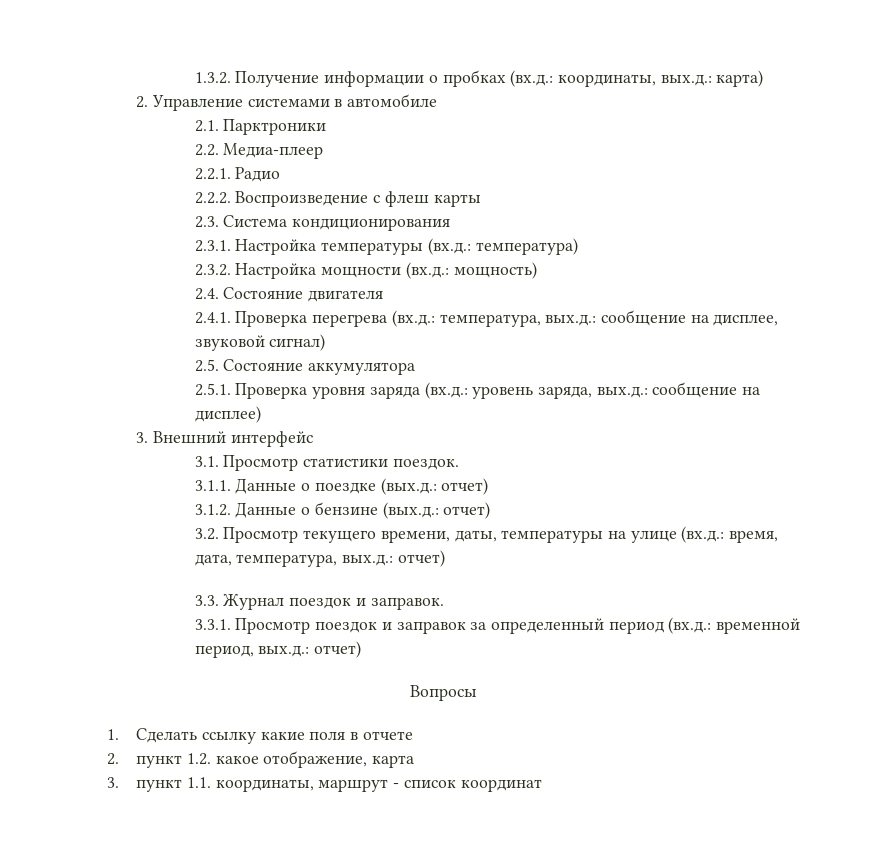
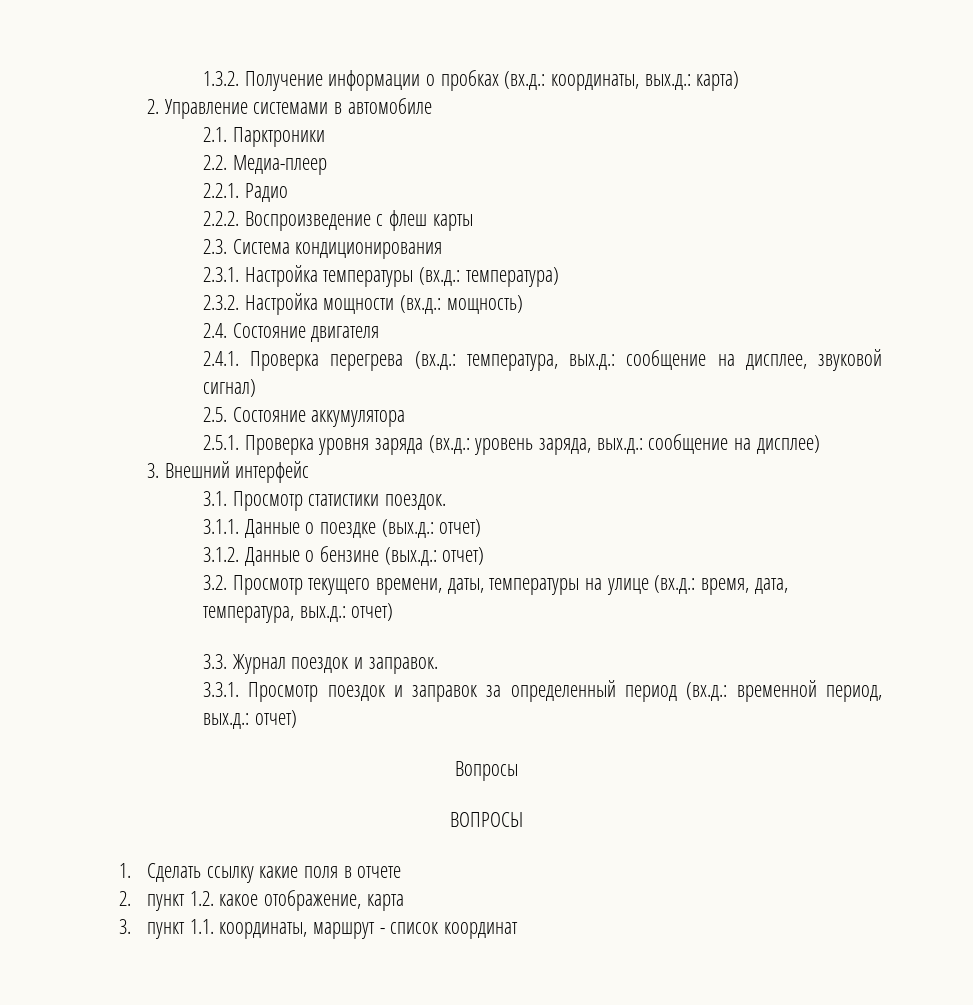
+ ВОПРОСЫ

